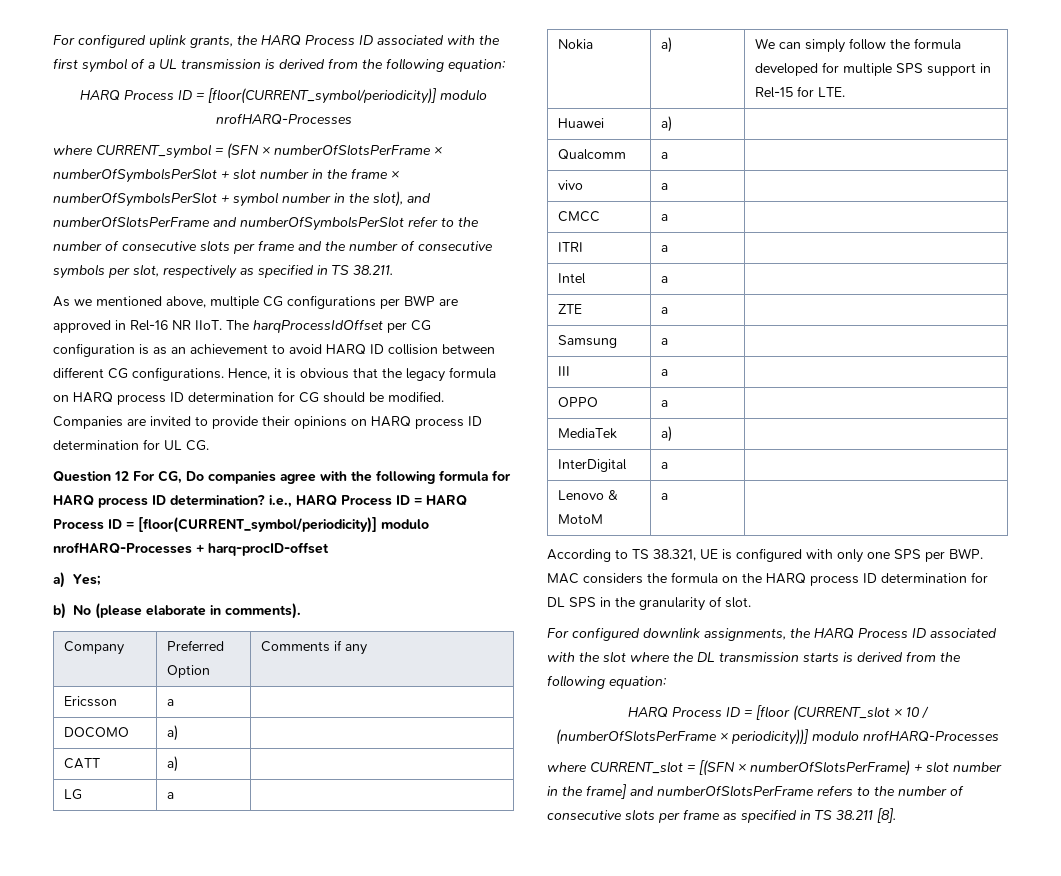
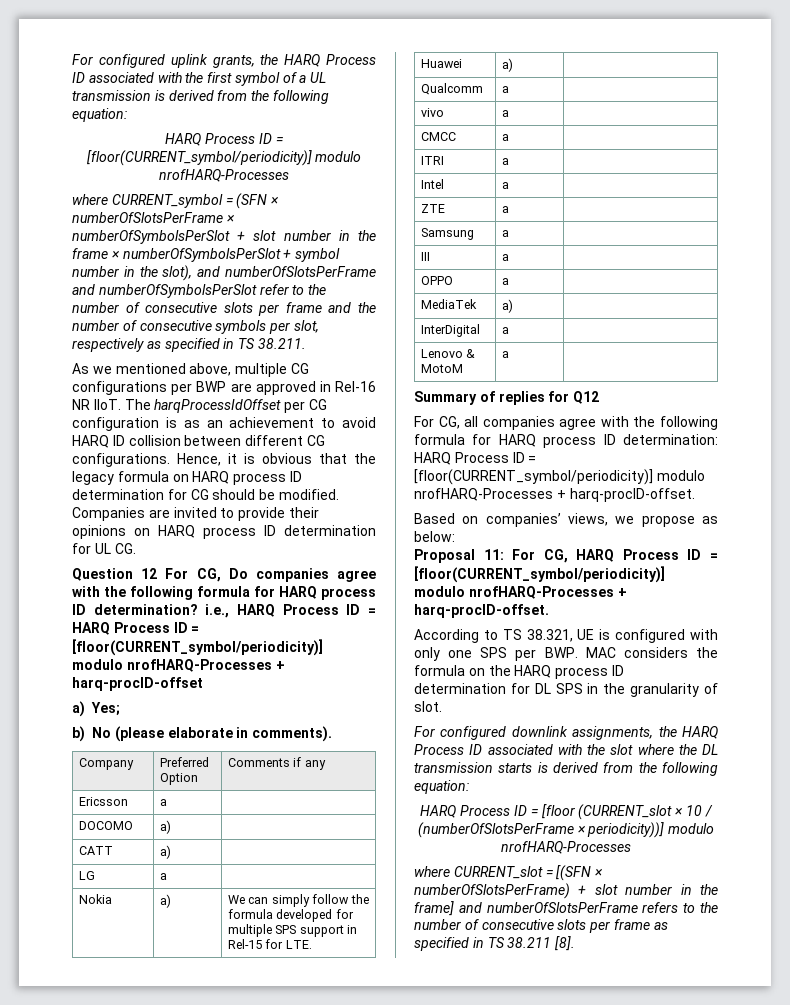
+ Summary of replies for Q12
+ For CG, all companies agree with the following formula for HARQ process ID determination: HARQ Process ID = [floor(CURRENT_symbol/periodicity)] modulo nrofHARQ-Processes + harq-procID-offset.
+ Based on companies’ views, we propose as below:
+ Proposal 11: For CG, HARQ Process ID = [floor(CURRENT_symbol/periodicity)] modulo nrofHARQ-Processes + harq-procID-offset.

